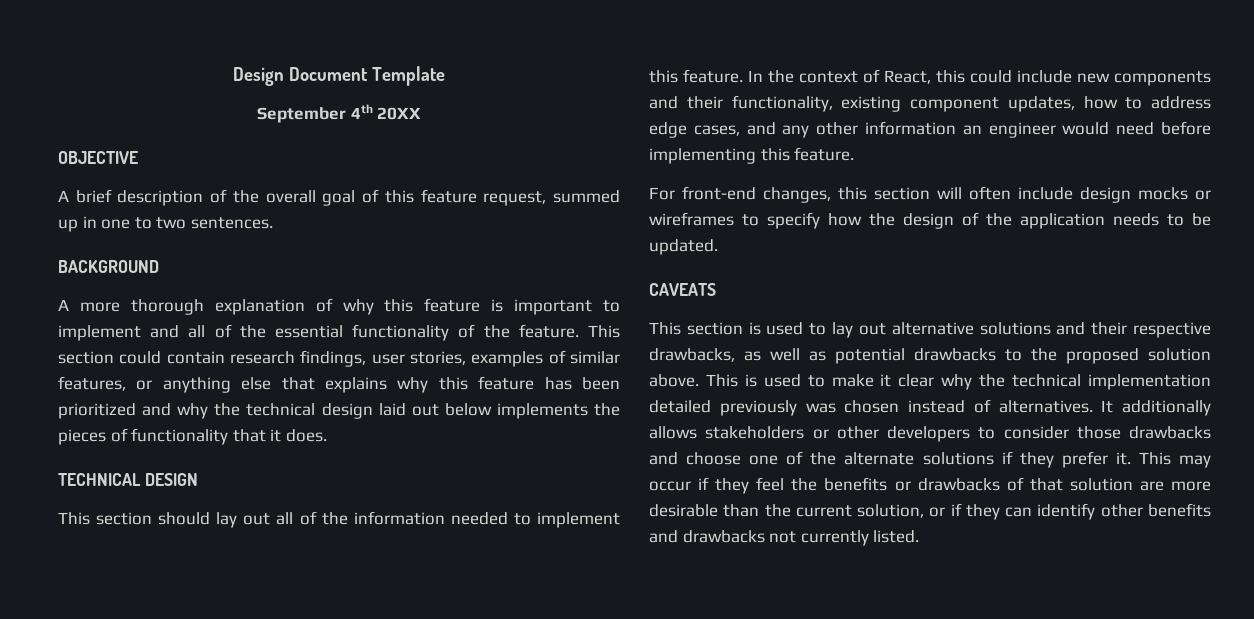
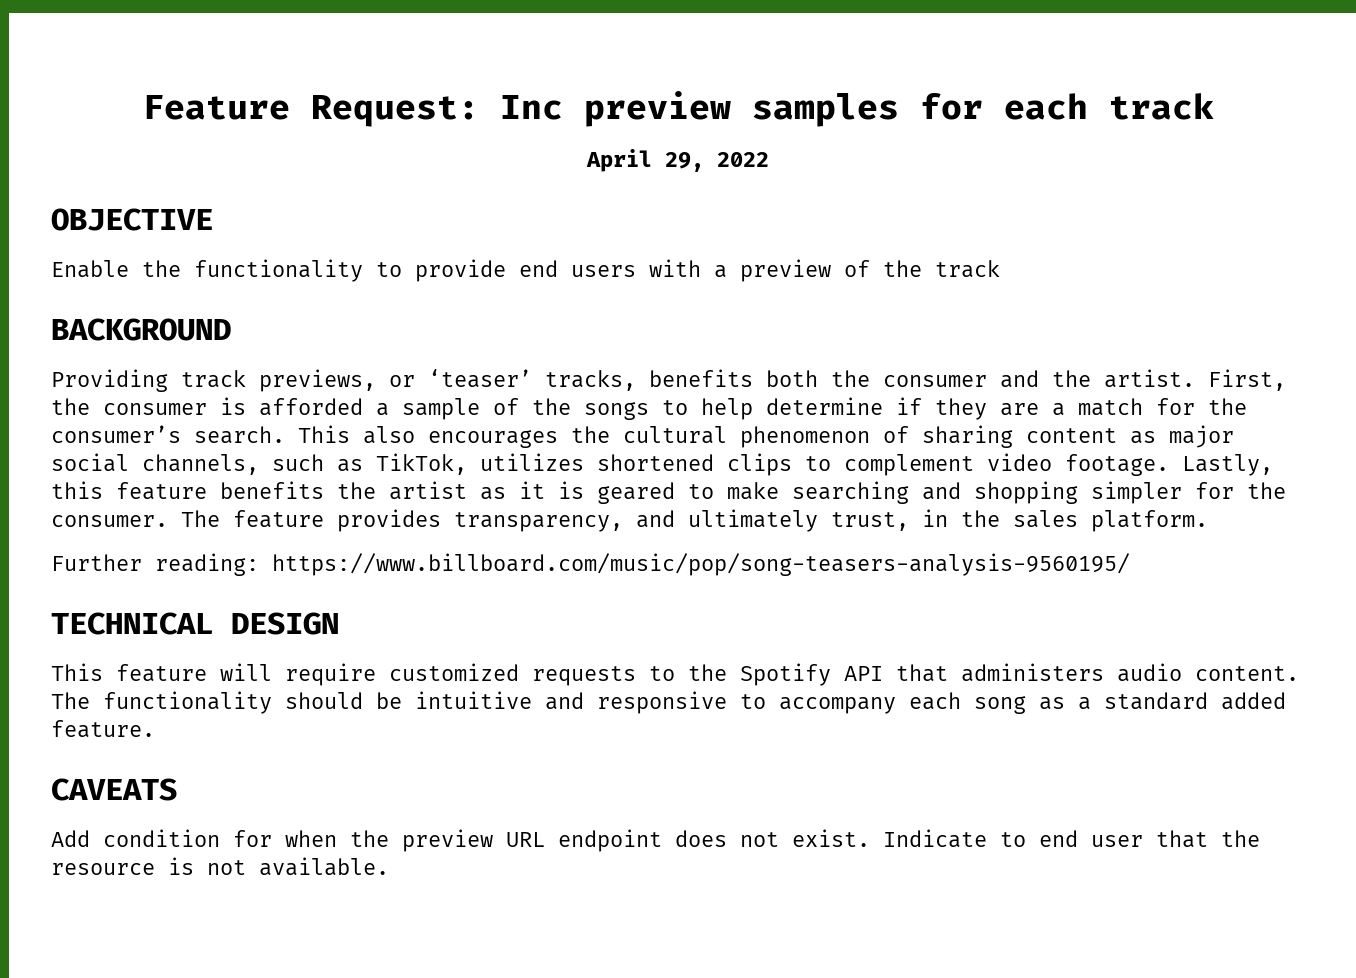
- Design Document Template
- September 4th 20XX
+ Feature Request: Inc preview samples for each track
+ April 29, 2022
  OBJECTIVE
- A brief description of the overall goal of this feature request, summed up in one to two sentences.
+ Enable the functionality to provide end users with a preview of the track
  BACKGROUND
- A more thorough explanation of why this feature is important to implement and all of the essential functionality of the feature. This section could contain research findings, user stories, examples of similar features, or anything else that explains why this feature has been prioritized and why the technical design laid out below implements the pieces of functionality that it does.
+ Providing track previews, or ‘teaser’ tracks, benefits both the consumer and the artist. First, the consumer is afforded a sample of the songs to help determine if they are a match for the consumer’s search. This also encourages the cultural phenomenon of sharing content as major social channels, such as TikTok, utilizes shortened clips to complement video footage. Lastly, this feature benefits the artist as it is geared to make searching and shopping simpler for the consumer. The feature provides transparency, and ultimately trust, in the sales platform.
+ Further reading: https://www.billboard.com/music/pop/song-teasers-analysis-9560195/
  TECHNICAL DESIGN
- This section should lay out all of the information needed to implement this feature. In the context of React, this could include new components and their functionality, existing component updates, how to address edge cases, and any other information an engineer would need before implementing this feature.
- For front-end changes, this section will often include design mocks or wireframes to specify how the design of the application needs to be updated.
+ This feature will require customized requests to the Spotify API that administers audio content. The functionality should be intuitive and responsive to accompany each song as a standard added feature.
  CAVEATS
- This section is used to lay out alternative solutions and their respective drawbacks, as well as potential drawbacks to the proposed solution above. This is used to make it clear why the technical implementation detailed previously was chosen instead of alternatives. It additionally allows stakeholders or other developers to consider those drawbacks and choose one of the alternate solutions if they prefer it. This may occur if they feel the benefits or drawbacks of that solution are more desirable than the current solution, or if they can identify other benefits and drawbacks not currently listed.
+ Add condition for when the preview URL endpoint does not exist. Indicate to end user that the resource is not available.

